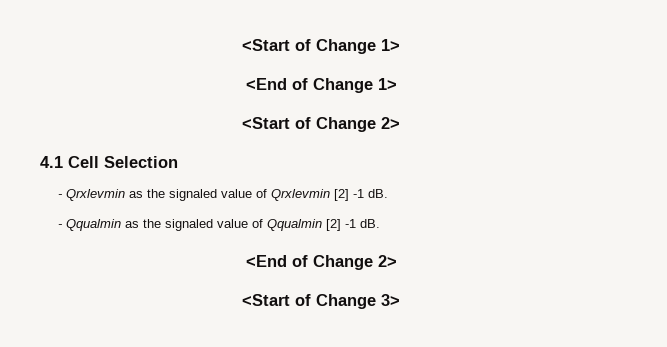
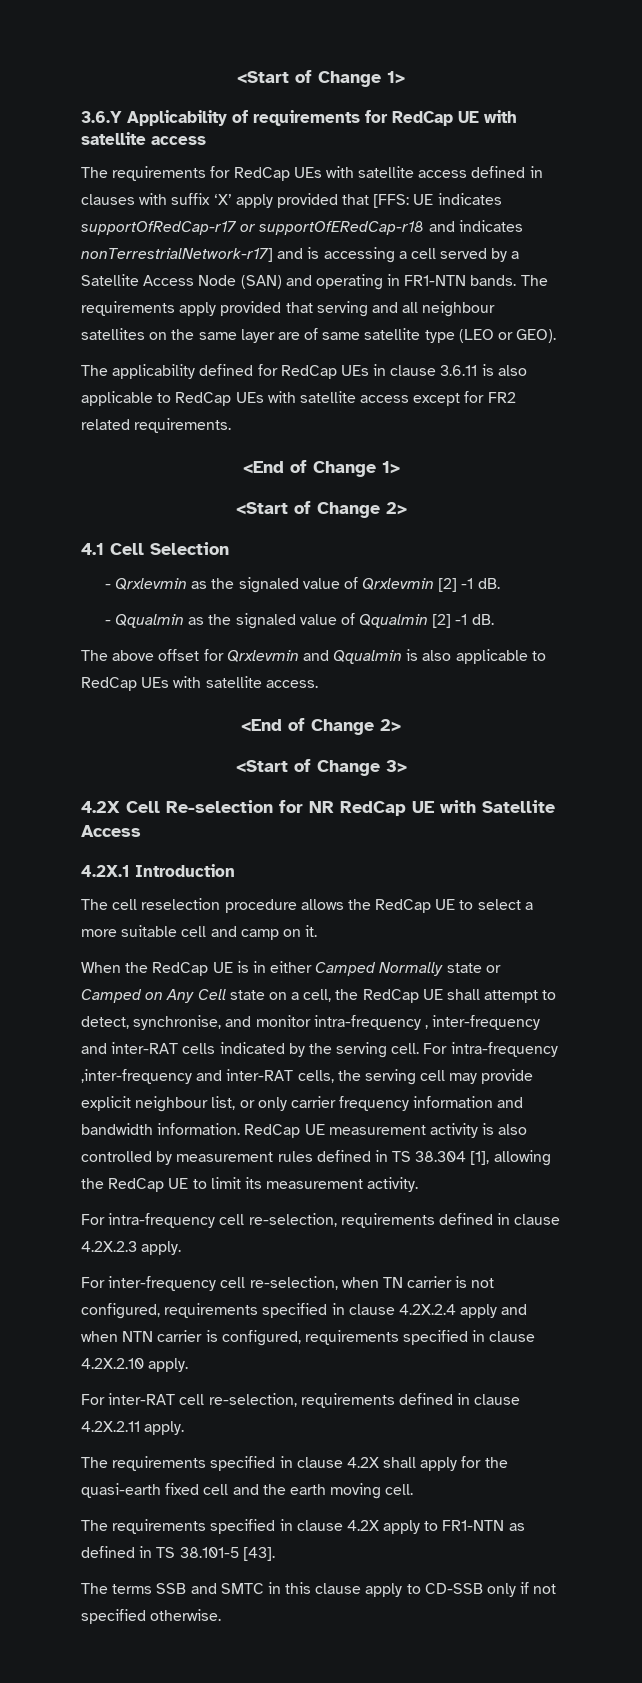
+ 3.6.Y Applicability of requirements for RedCap UE with satellite access
+ The requirements for RedCap UEs with satellite access defined in clauses with suffix ‘X’ apply provided that [FFS: UE indicates supportOfRedCap-r17 or supportOfERedCap-r18 and indicates nonTerrestrialNetwork-r17] and is accessing a cell served by a Satellite Access Node (SAN) and operating in FR1-NTN bands. The requirements apply provided that serving and all neighbour satellites on the same layer are of same satellite type (LEO or GEO).
+ The applicability defined for RedCap UEs in clause 3.6.11 is also applicable to RedCap UEs with satellite access except for FR2 related requirements.
+ The above offset for Qrxlevmin and Qqualmin is also applicable to RedCap UEs with satellite access.
+ 4.2X Cell Re-selection for NR RedCap UE with Satellite Access
+ 4.2X.1 Introduction
+ The cell reselection procedure allows the RedCap UE to select a more suitable cell and camp on it.
+ When the RedCap UE is in either Camped Normally state or Camped on Any Cell state on a cell, the RedCap UE shall attempt to detect, synchronise, and monitor intra-frequency , inter-frequency and inter-RAT cells indicated by the serving cell. For intra-frequency ,inter-frequency and inter-RAT cells, the serving cell may provide explicit neighbour list, or only carrier frequency information and bandwidth information. RedCap UE measurement activity is also controlled by measurement rules defined in TS 38.304 [1], allowing the RedCap UE to limit its measurement activity.
+ For intra-frequency cell re-selection, requirements defined in clause 4.2X.2.3 apply.
+ For inter-frequency cell re-selection, when TN carrier is not configured, requirements specified in clause 4.2X.2.4 apply and when NTN carrier is configured, requirements specified in clause 4.2X.2.10 apply.
+ For inter-RAT cell re-selection, requirements defined in clause 4.2X.2.11 apply.
+ The requirements specified in clause 4.2X shall apply for the quasi-earth fixed cell and the earth moving cell.
+ The requirements specified in clause 4.2X apply to FR1-NTN as defined in TS 38.101-5 [43].
+ The terms SSB and SMTC in this clause apply to CD-SSB only if not specified otherwise.

